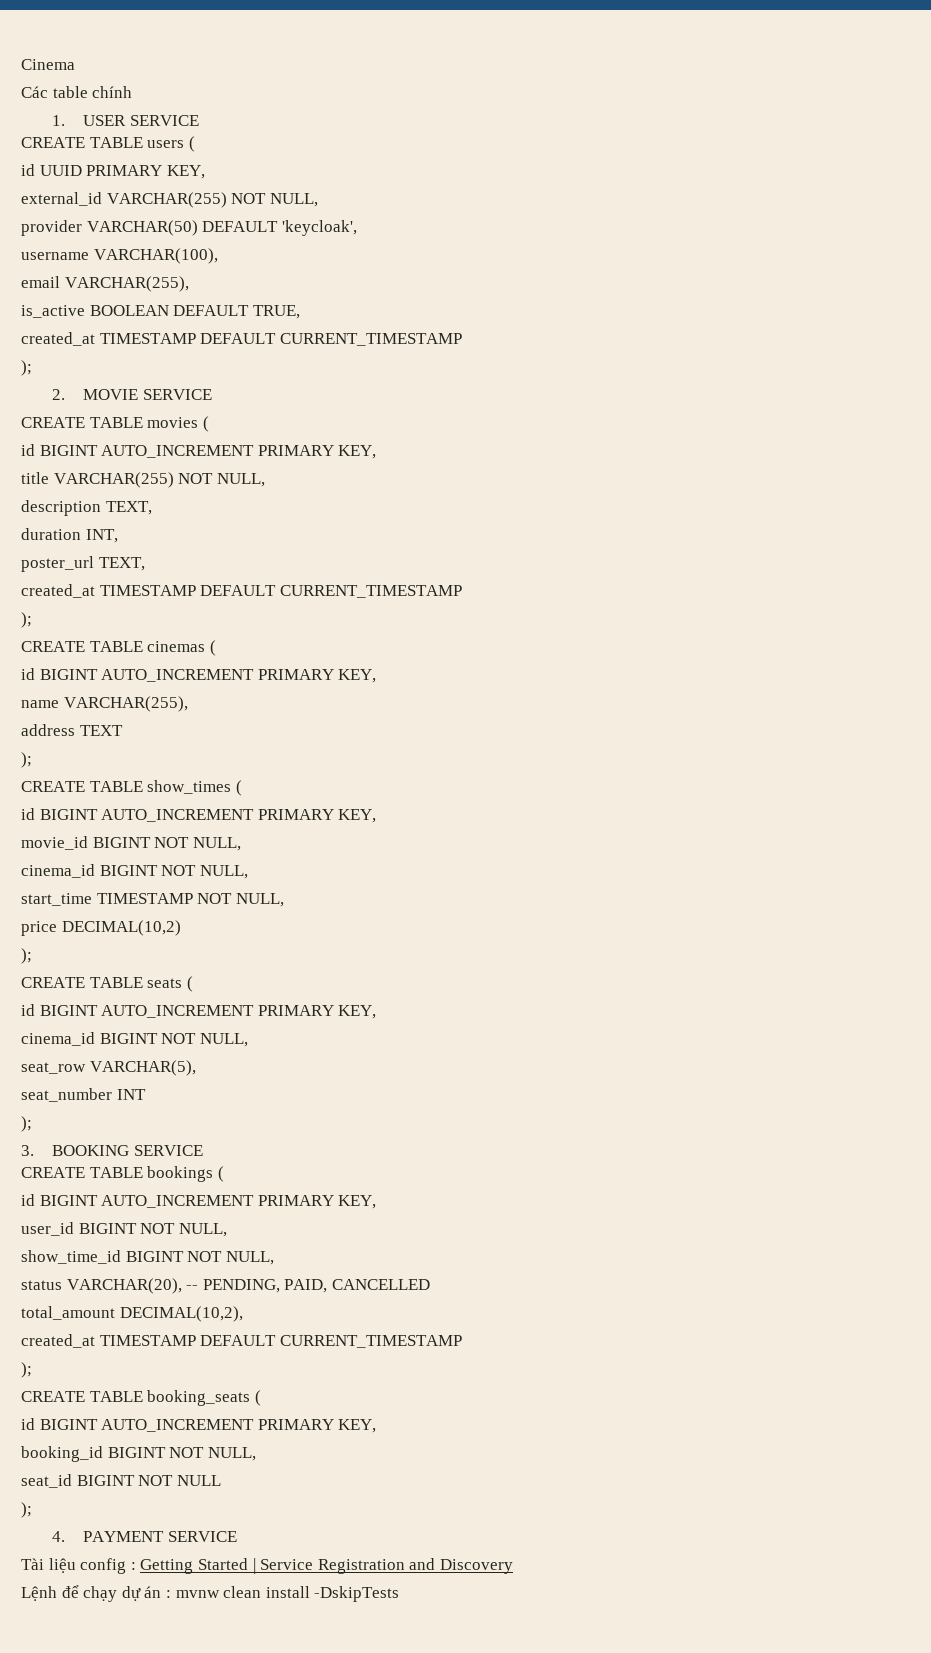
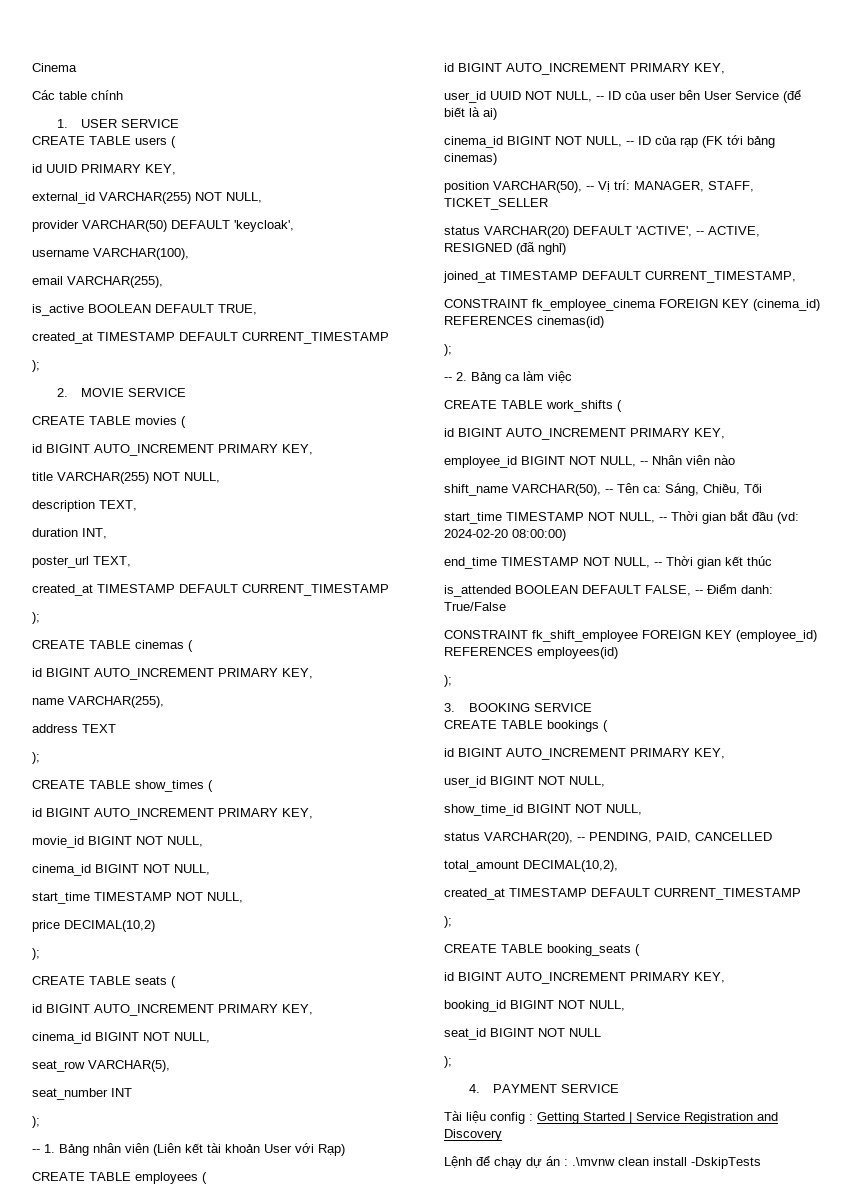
+ -- 1. Bảng nhân viên (Liên kết tài khoản User với Rạp)
+ CREATE TABLE employees (
+ id BIGINT AUTO_INCREMENT PRIMARY KEY,
+ user_id UUID NOT NULL, -- ID của user bên User Service (để biết là ai)
+ cinema_id BIGINT NOT NULL, -- ID của rạp (FK tới bảng cinemas)
+ position VARCHAR(50), -- Vị trí: MANAGER, STAFF, TICKET_SELLER
+ status VARCHAR(20) DEFAULT 'ACTIVE', -- ACTIVE, RESIGNED (đã nghỉ)
+ joined_at TIMESTAMP DEFAULT CURRENT_TIMESTAMP,
+ CONSTRAINT fk_employee_cinema FOREIGN KEY (cinema_id) REFERENCES cinemas(id)
+ );
+ -- 2. Bảng ca làm việc
+ CREATE TABLE work_shifts (
+ id BIGINT AUTO_INCREMENT PRIMARY KEY,
+ employee_id BIGINT NOT NULL, -- Nhân viên nào
+ shift_name VARCHAR(50), -- Tên ca: Sáng, Chiều, Tối
+ start_time TIMESTAMP NOT NULL, -- Thời gian bắt đầu (vd: 2024-02-20 08:00:00)
+ end_time TIMESTAMP NOT NULL, -- Thời gian kết thúc
+ is_attended BOOLEAN DEFAULT FALSE, -- Điểm danh: True/False
+ CONSTRAINT fk_shift_employee FOREIGN KEY (employee_id) REFERENCES employees(id)
+ );
- Lệnh để chạy dự án : mvnw clean install -DskipTests
+ Lệnh để chạy dự án : .\mvnw clean install -DskipTests

